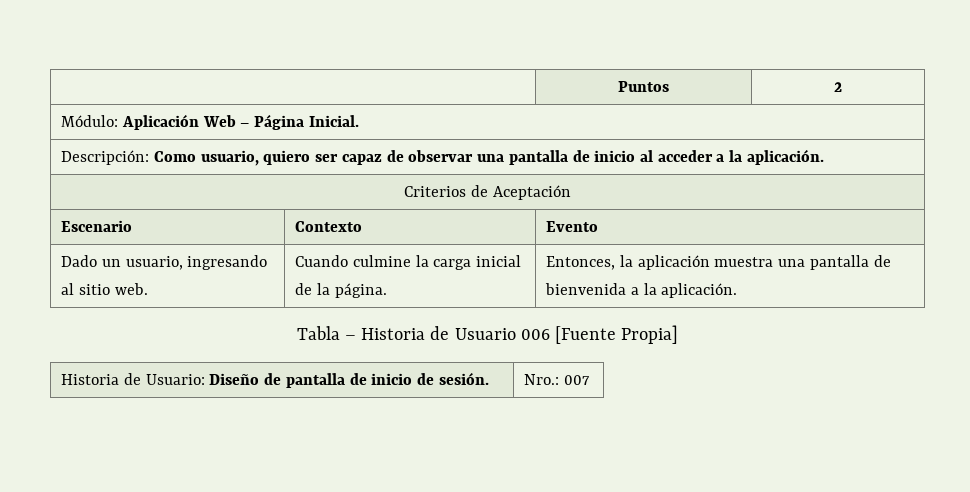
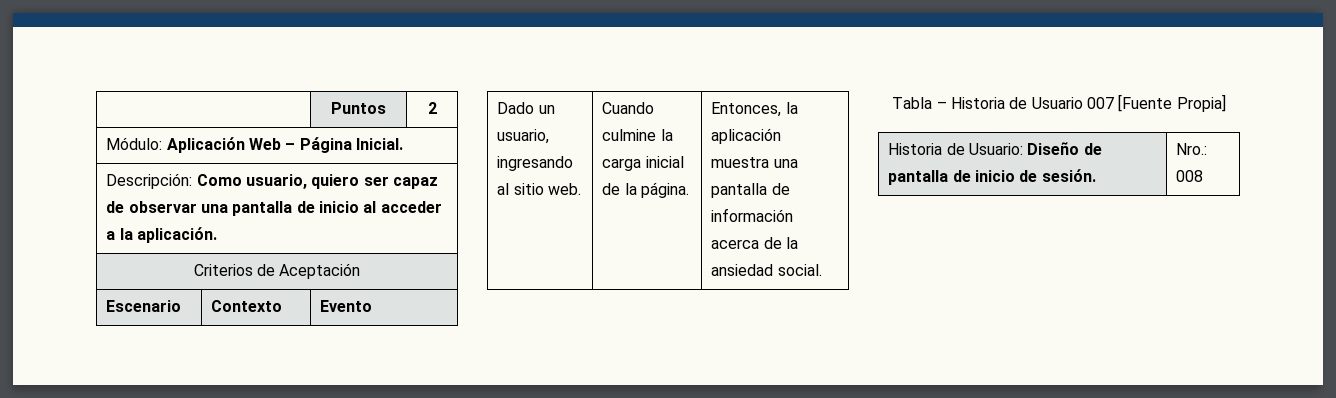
- Dado un usuario, ingresando al sitio web. | Cuando culmine la carga inicial de la página. | Entonces, la aplicación muestra una pantalla de bienvenida a la aplicación.
+ Dado un usuario, ingresando al sitio web. | Cuando culmine la carga inicial de la página. | Entonces, la aplicación muestra una pantalla de información acerca de la ansiedad social.
- Tabla – Historia de Usuario 006 [Fuente Propia]
+ Tabla – Historia de Usuario 007 [Fuente Propia]
- Historia de Usuario: Diseño de pantalla de inicio de sesión. | Nro.: 007
+ Historia de Usuario: Diseño de pantalla de inicio de sesión. | Nro.: 008

